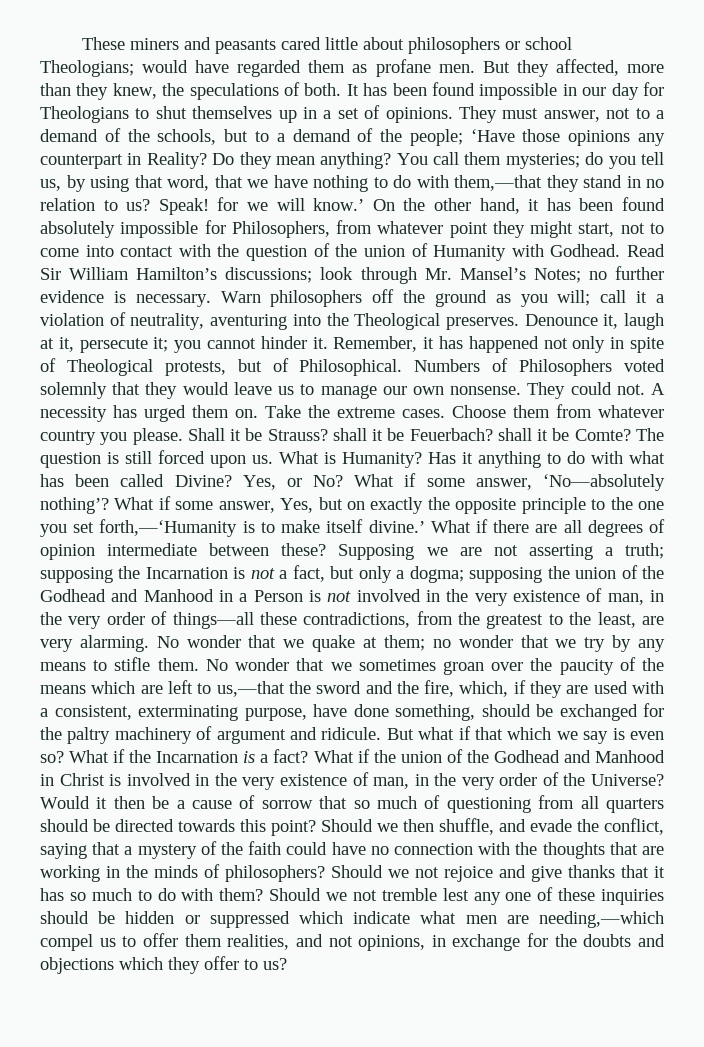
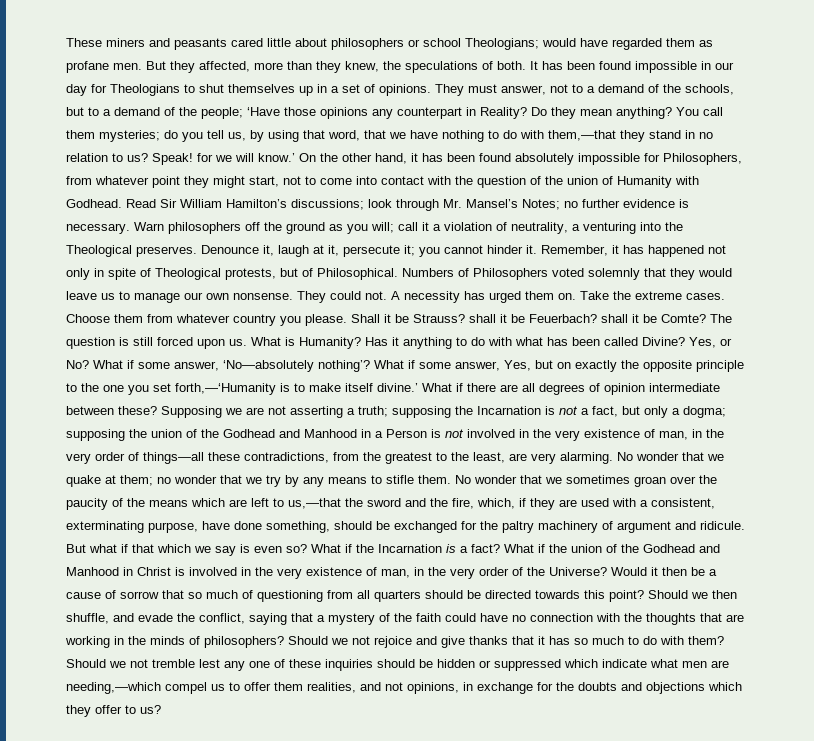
- Warn philosophers off the ground as you will; call it a violation of neutrality, aventuring into the Theological preserves.
+ Warn philosophers off the ground as you will; call it a violation of neutrality, a venturing into the Theological preserves.

